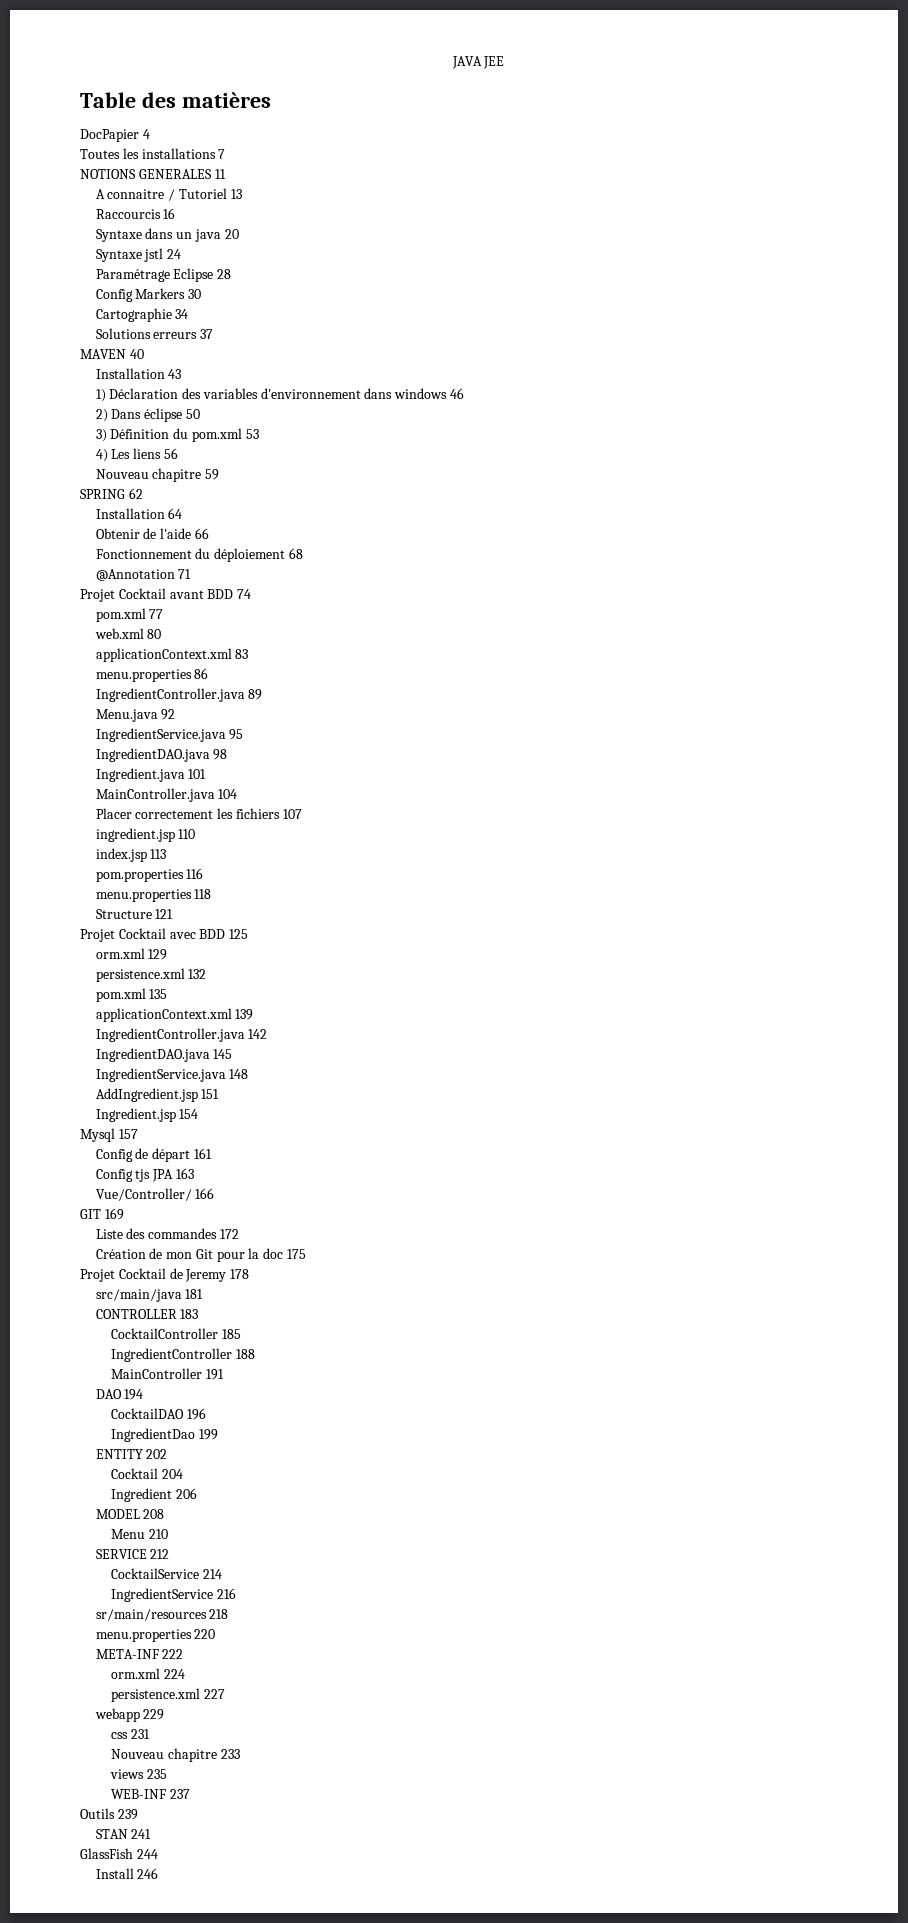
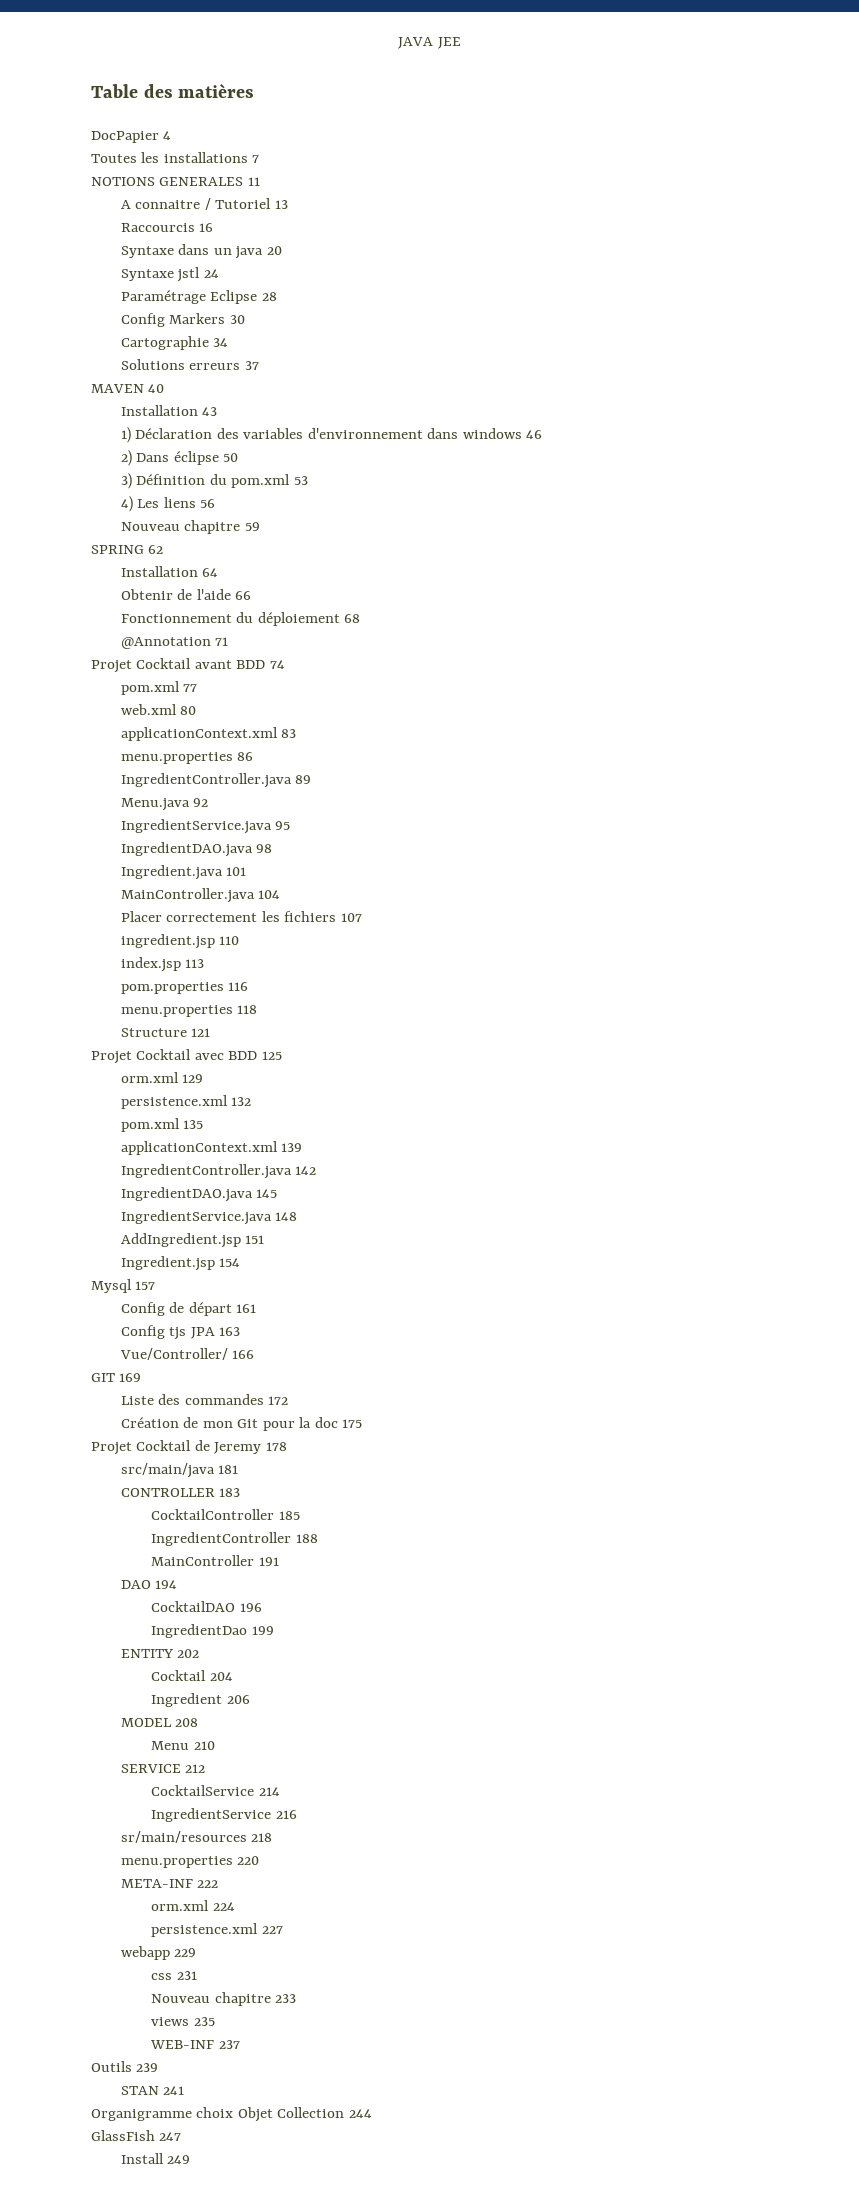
- GlassFish 244
+ Organigramme choix Objet Collection 244
+ GlassFish 247
- Install 246
+ Install 249

